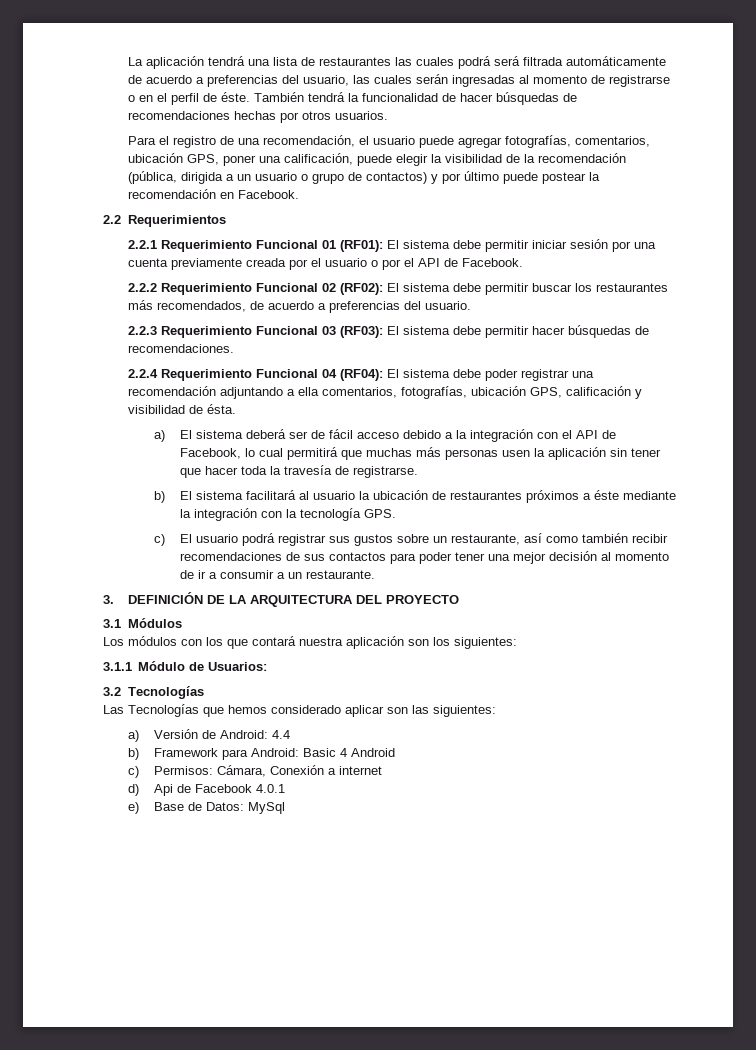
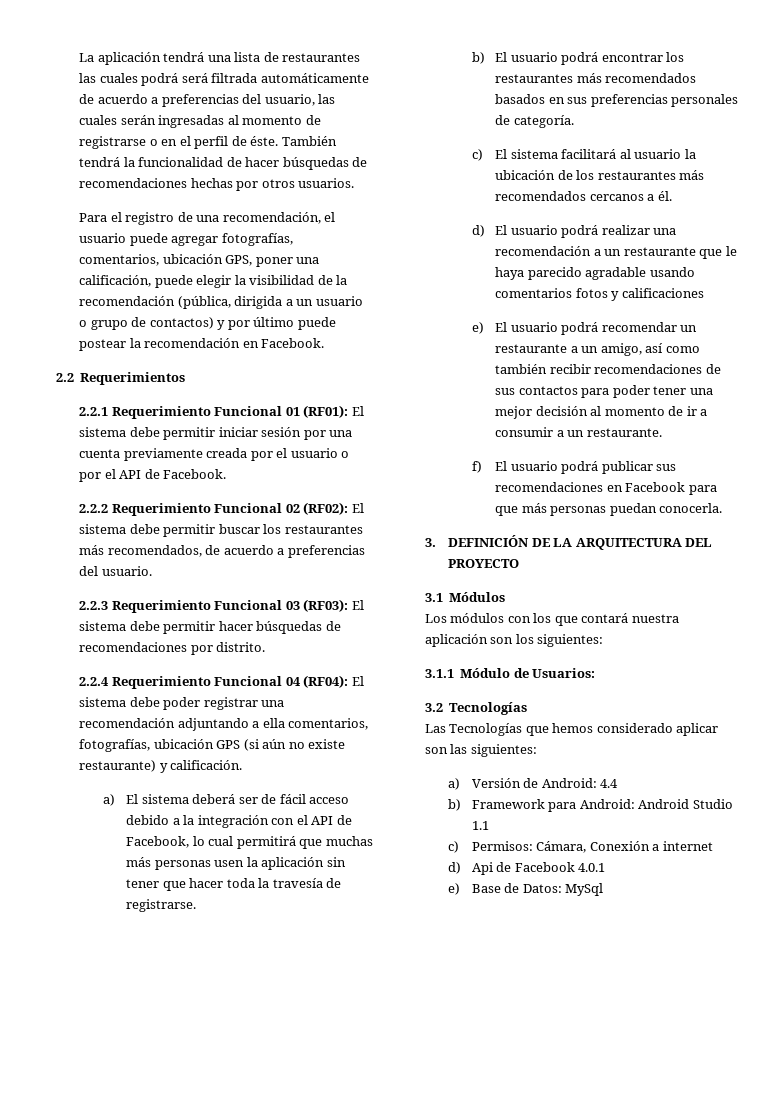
- 2.2.3 Requerimiento Funcional 03 (RF03): El sistema debe permitir hacer búsquedas de recomendaciones.
+ 2.2.3 Requerimiento Funcional 03 (RF03): El sistema debe permitir hacer búsquedas de recomendaciones por distrito.
- 2.2.4 Requerimiento Funcional 04 (RF04): El sistema debe poder registrar una recomendación adjuntando a ella comentarios, fotografías, ubicación GPS, calificación y visibilidad de ésta.
+ 2.2.4 Requerimiento Funcional 04 (RF04): El sistema debe poder registrar una recomendación adjuntando a ella comentarios, fotografías, ubicación GPS (si aún no existe restaurante) y calificación.
- b) El sistema facilitará al usuario la ubicación de restaurantes próximos a éste mediante la integración con la tecnología GPS.
- c) El usuario podrá registrar sus gustos sobre un restaurante, así como también recibir recomendaciones de sus contactos para poder tener una mejor decisión al momento de ir a consumir a un restaurante.
+ b) El usuario podrá encontrar los restaurantes más recomendados basados en sus preferencias personales de categoría.
+ c) El sistema facilitará al usuario la ubicación de los restaurantes más recomendados cercanos a él.
+ d) El usuario podrá realizar una recomendación a un restaurante que le haya parecido agradable usando comentarios fotos y calificaciones
+ e) El usuario podrá recomendar un restaurante a un amigo, así como también recibir recomendaciones de sus contactos para poder tener una mejor decisión al momento de ir a consumir a un restaurante.
+ f) El usuario podrá publicar sus recomendaciones en Facebook para que más personas puedan conocerla.
- b) Framework para Android: Basic 4 Android
+ b) Framework para Android: Android Studio 1.1

